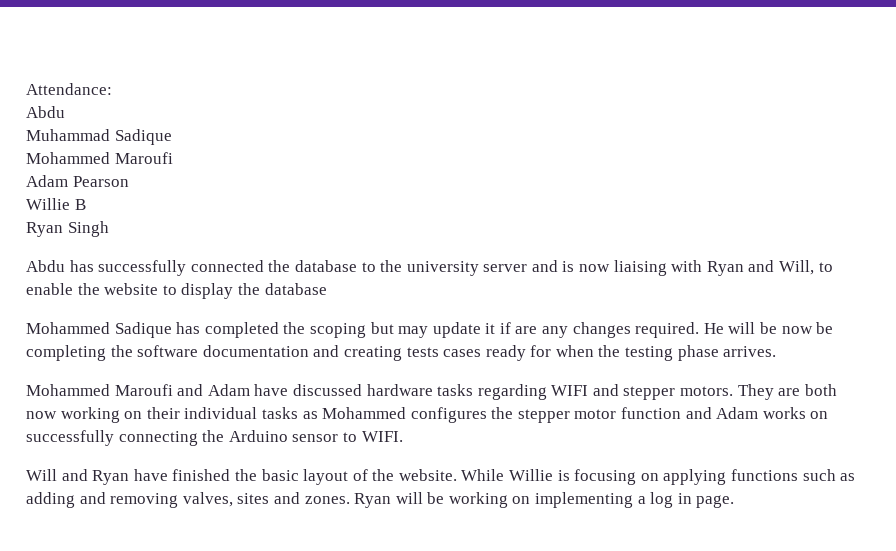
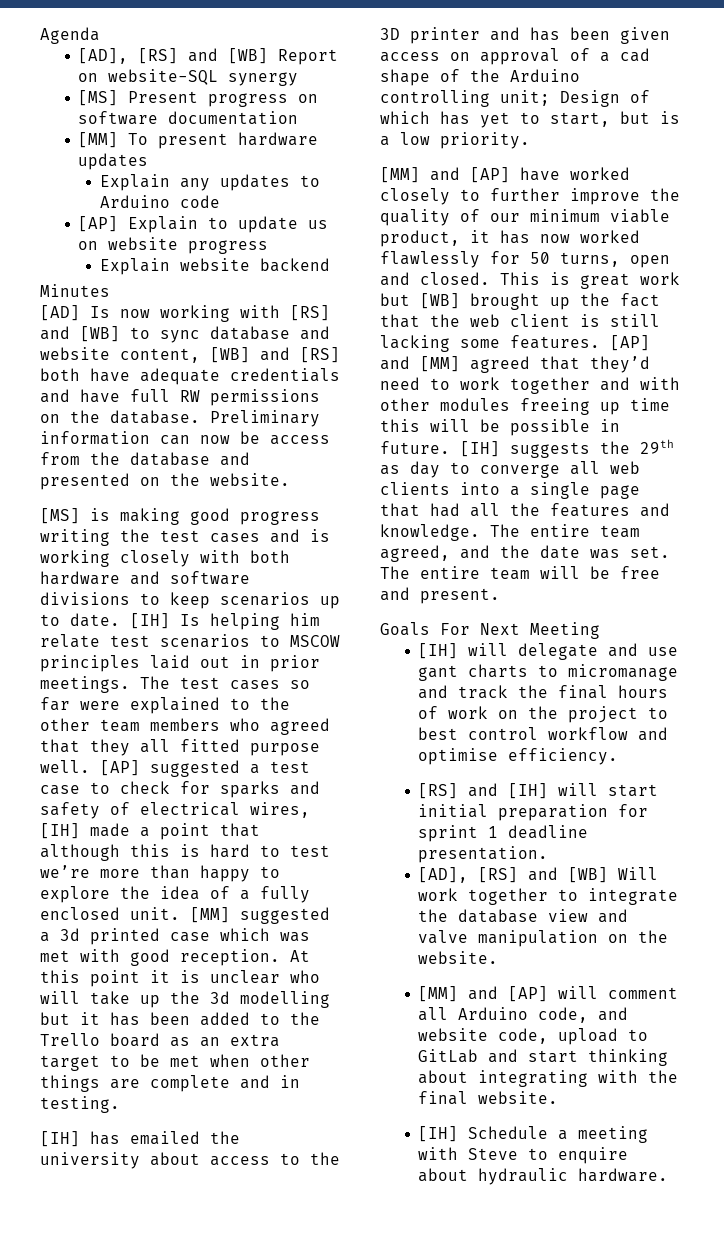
- Attendance:
- Abdu
- Muhammad Sadique
- Mohammed Maroufi
- Adam Pearson
- Willie B
- Ryan Singh
- Abdu has successfully connected the database to the university server and is now liaising with Ryan and Will, to enable the website to display the database
- Mohammed Sadique has completed the scoping but may update it if are any changes required. He will be now be completing the software documentation and creating tests cases ready for when the testing phase arrives.
- Mohammed Maroufi and Adam have discussed hardware tasks regarding WIFI and stepper motors. They are both now working on their individual tasks as Mohammed configures the stepper motor function and Adam works on successfully connecting the Arduino sensor to WIFI.
- Will and Ryan have finished the basic layout of the website. While Willie is focusing on applying functions such as adding and removing valves, sites and zones. Ryan will be working on implementing a log in page.
+ Agenda
+ [AD], [RS] and [WB] Report on website-SQL synergy
+ [MS] Present progress on software documentation
+ [MM] To present hardware updates
+ Explain any updates to Arduino code
+ [AP] Explain to update us on website progress
+ Explain website backend
+ Minutes
+ [AD] Is now working with [RS] and [WB] to sync database and website content, [WB] and [RS] both have adequate credentials and have full RW permissions on the database. Preliminary information can now be access from the database and presented on the website.
+ [MS] is making good progress writing the test cases and is working closely with both hardware and software divisions to keep scenarios up to date. [IH] Is helping him relate test scenarios to MSCOW principles laid out in prior meetings. The test cases so far were explained to the other team members who agreed that they all fitted purpose well. [AP] suggested a test case to check for sparks and safety of electrical wires, [IH] made a point that although this is hard to test we’re more than happy to explore the idea of a fully enclosed unit. [MM] suggested a 3d printed case which was met with good reception. At this point it is unclear who will take up the 3d modelling but it has been added to the Trello board as an extra target to be met when other things are complete and in testing.
+ [IH] has emailed the university about access to the 3D printer and has been given access on approval of a cad shape of the Arduino controlling unit; Design of which has yet to start, but is a low priority.
+ [MM] and [AP] have worked closely to further improve the quality of our minimum viable product, it has now worked flawlessly for 50 turns, open and closed. This is great work but [WB] brought up the fact that the web client is still lacking some features. [AP] and [MM] agreed that they’d need to work together and with other modules freeing up time this will be possible in future. [IH] suggests the 29th as day to converge all web clients into a single page that had all the features and knowledge. The entire team agreed, and the date was set. The entire team will be free and present.
+ Goals For Next Meeting
+ [IH] will delegate and use gant charts to micromanage and track the final hours of work on the project to best control workflow and optimise efficiency.
+ [RS] and [IH] will start initial preparation for sprint 1 deadline presentation.
+ [AD], [RS] and [WB] Will work together to integrate the database view and valve manipulation on the website.
+ [MM] and [AP] will comment all Arduino code, and website code, upload to GitLab and start thinking about integrating with the final website.
+ [IH] Schedule a meeting with Steve to enquire about hydraulic hardware.

